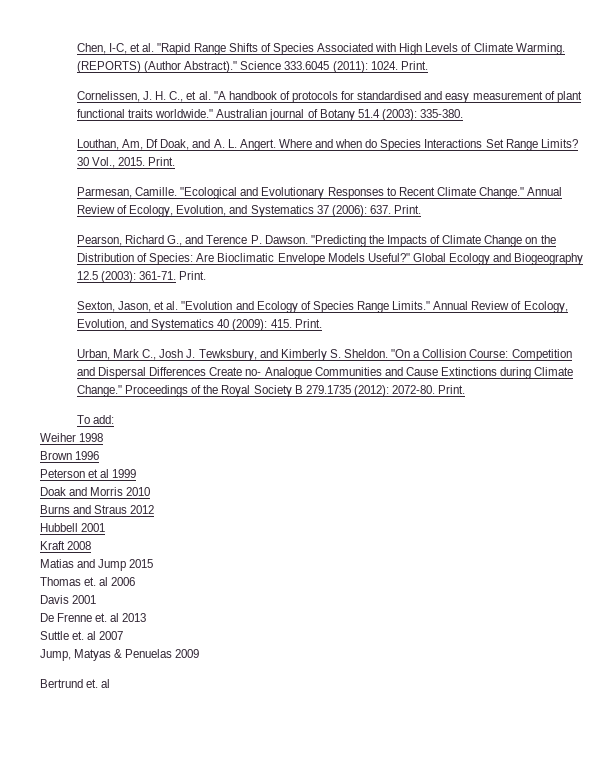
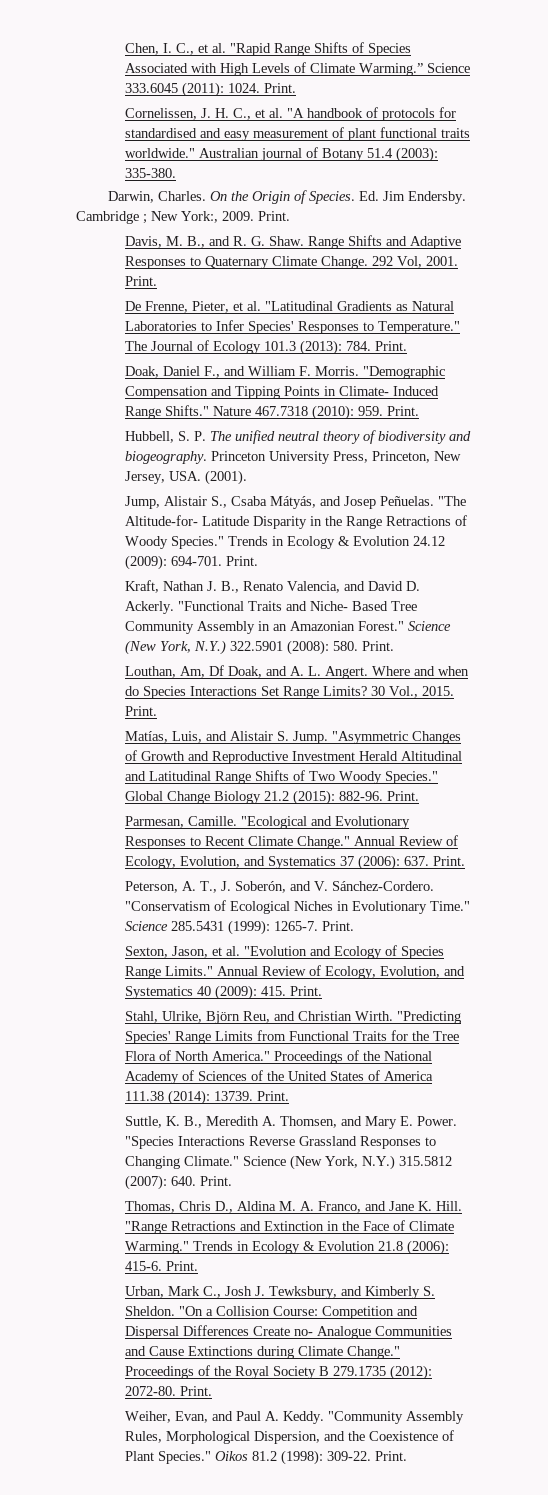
- Chen, I-C, et al. "Rapid Range Shifts of Species Associated with High Levels of Climate Warming. (REPORTS) (Author Abstract)."
+ Chen, I. C., et al. "Rapid Range Shifts of Species Associated with High Levels of Climate Warming.”
+ Darwin, Charles. On the Origin of Species. Ed. Jim Endersby. Cambridge ; New York:, 2009. Print.
+ Davis, M. B., and R. G. Shaw. Range Shifts and Adaptive Responses to Quaternary Climate Change. 292 Vol, 2001. Print.
+ De Frenne, Pieter, et al. "Latitudinal Gradients as Natural Laboratories to Infer Species' Responses to Temperature." The Journal of Ecology 101.3 (2013): 784. Print.
+ Doak, Daniel F., and William F. Morris. "Demographic Compensation and Tipping Points in Climate- Induced Range Shifts." Nature 467.7318 (2010): 959. Print.
+ Hubbell, S. P. The unified neutral theory of biodiversity and biogeography. Princeton University Press, Princeton, New Jersey, USA. (2001).
+ Jump, Alistair S., Csaba Mátyás, and Josep Peñuelas. "The Altitude-for- Latitude Disparity in the Range Retractions of Woody Species." Trends in Ecology & Evolution 24.12 (2009): 694-701. Print.
+ Kraft, Nathan J. B., Renato Valencia, and David D. Ackerly. "Functional Traits and Niche- Based Tree Community Assembly in an Amazonian Forest." Science (New York, N.Y.) 322.5901 (2008): 580. Print.
+ Matías, Luis, and Alistair S. Jump. "Asymmetric Changes of Growth and Reproductive Investment Herald Altitudinal and Latitudinal Range Shifts of Two Woody Species." Global Change Biology 21.2 (2015): 882-96. Print.
- Pearson, Richard G., and Terence P. Dawson. "Predicting the Impacts of Climate Change on the Distribution of Species: Are Bioclimatic Envelope Models Useful?" Global Ecology and Biogeography 12.5 (2003): 361-71.
+ Peterson, A. T., J. Soberón, and V. Sánchez-Cordero. "Conservatism of Ecological Niches in Evolutionary Time." Science 285.5431 (1999): 1265-7.
+ Stahl, Ulrike, Björn Reu, and Christian Wirth. "Predicting Species' Range Limits from Functional Traits for the Tree Flora of North America." Proceedings of the National Academy of Sciences of the United States of America 111.38 (2014): 13739. Print.
+ Suttle, K. B., Meredith A. Thomsen, and Mary E. Power. "Species Interactions Reverse Grassland Responses to Changing Climate." Science (New York, N.Y.) 315.5812 (2007): 640. Print.
+ Thomas, Chris D., Aldina M. A. Franco, and Jane K. Hill. "Range Retractions and Extinction in the Face of Climate Warming." Trends in Ecology & Evolution 21.8 (2006): 415-6. Print.
- To add:
- Weiher 1998
- Brown 1996
- Peterson et al 1999
- Doak and Morris 2010
- Burns and Straus 2012
- Hubbell 2001
- Kraft 2008
- Matias and Jump 2015
- Thomas et. al 2006
- Davis 2001
- De Frenne et. al 2013
- Suttle et. al 2007
- Jump, Matyas & Penuelas 2009
- Bertrund et. al
+ Weiher, Evan, and Paul A. Keddy. "Community Assembly Rules, Morphological Dispersion, and the Coexistence of Plant Species." Oikos 81.2 (1998): 309-22. Print.

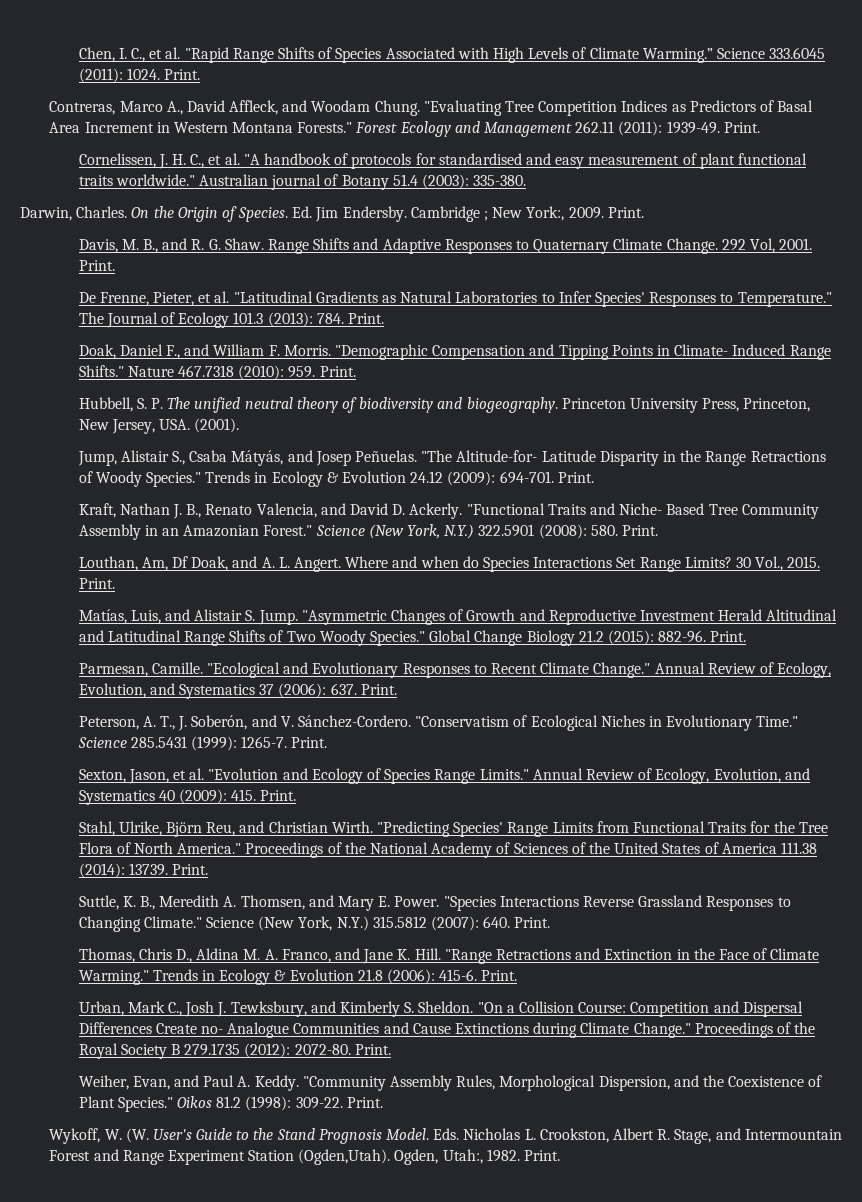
+ Contreras, Marco A., David Affleck, and Woodam Chung. "Evaluating Tree Competition Indices as Predictors of Basal Area Increment in Western Montana Forests." Forest Ecology and Management 262.11 (2011): 1939-49. Print.
+ Wykoff, W. (W. User's Guide to the Stand Prognosis Model. Eds. Nicholas L. Crookston, Albert R. Stage, and Intermountain Forest and Range Experiment Station (Ogden,Utah). Ogden, Utah:, 1982. Print.

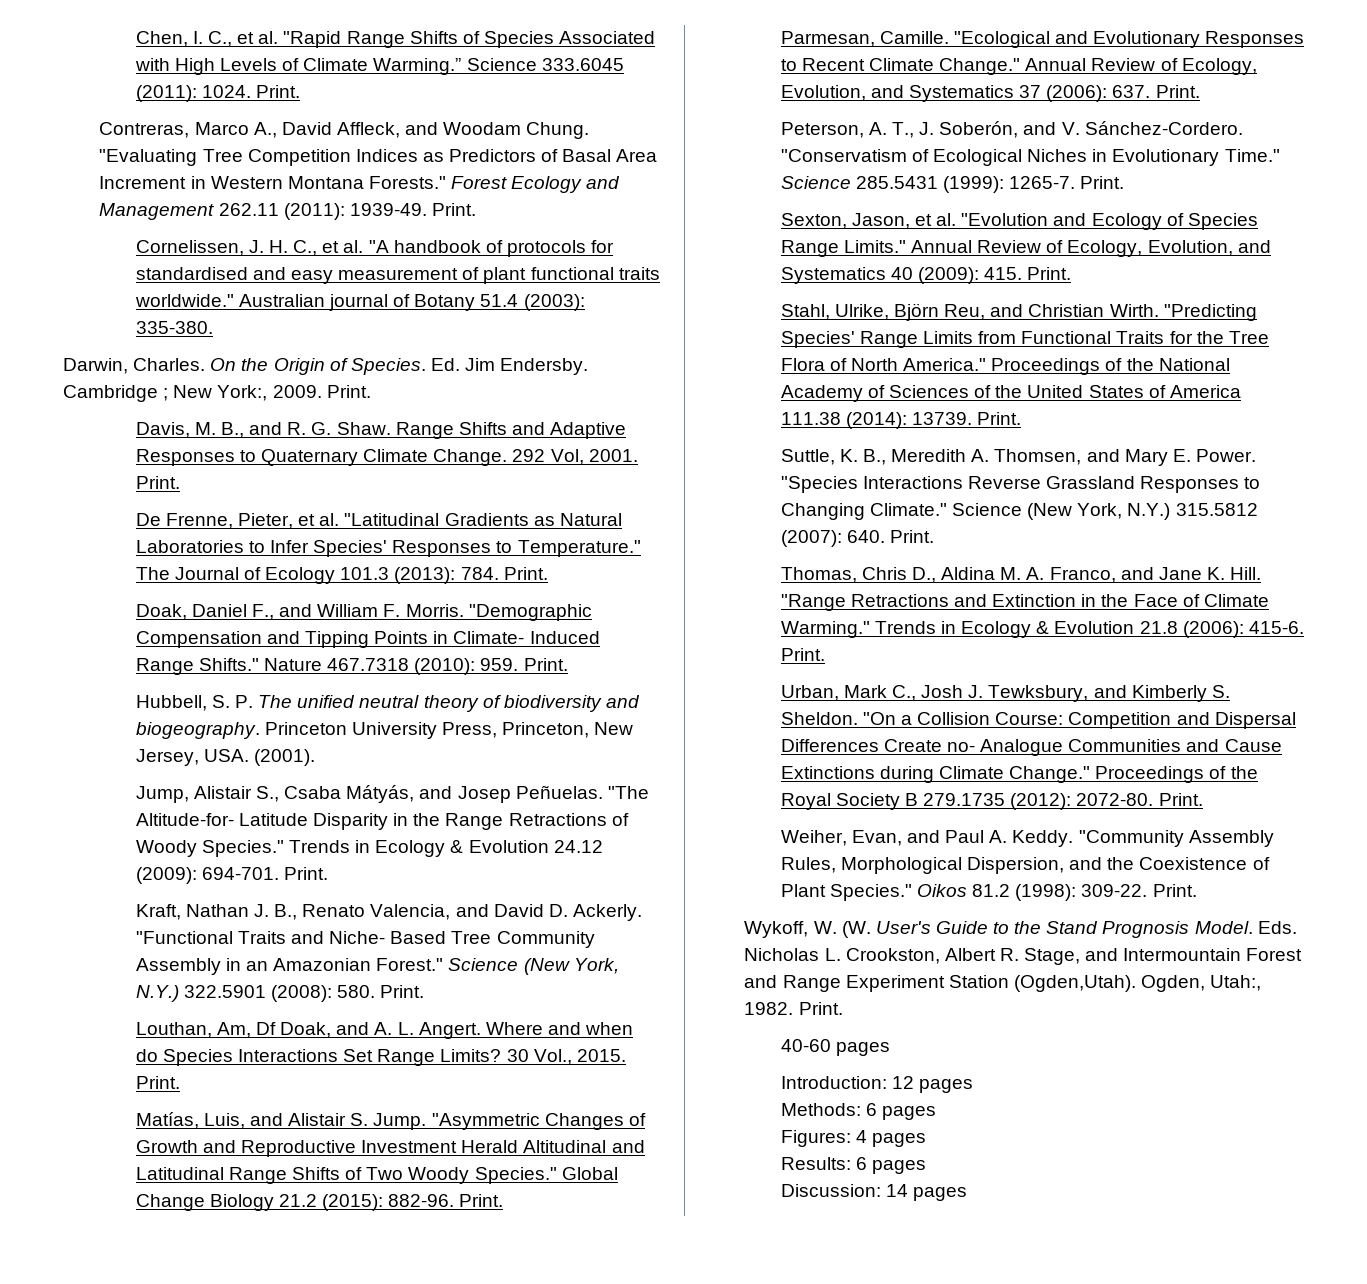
+ 40-60 pages
+ Introduction: 12 pages
+ Methods: 6 pages
+ Figures: 4 pages
+ Results: 6 pages
+ Discussion: 14 pages

